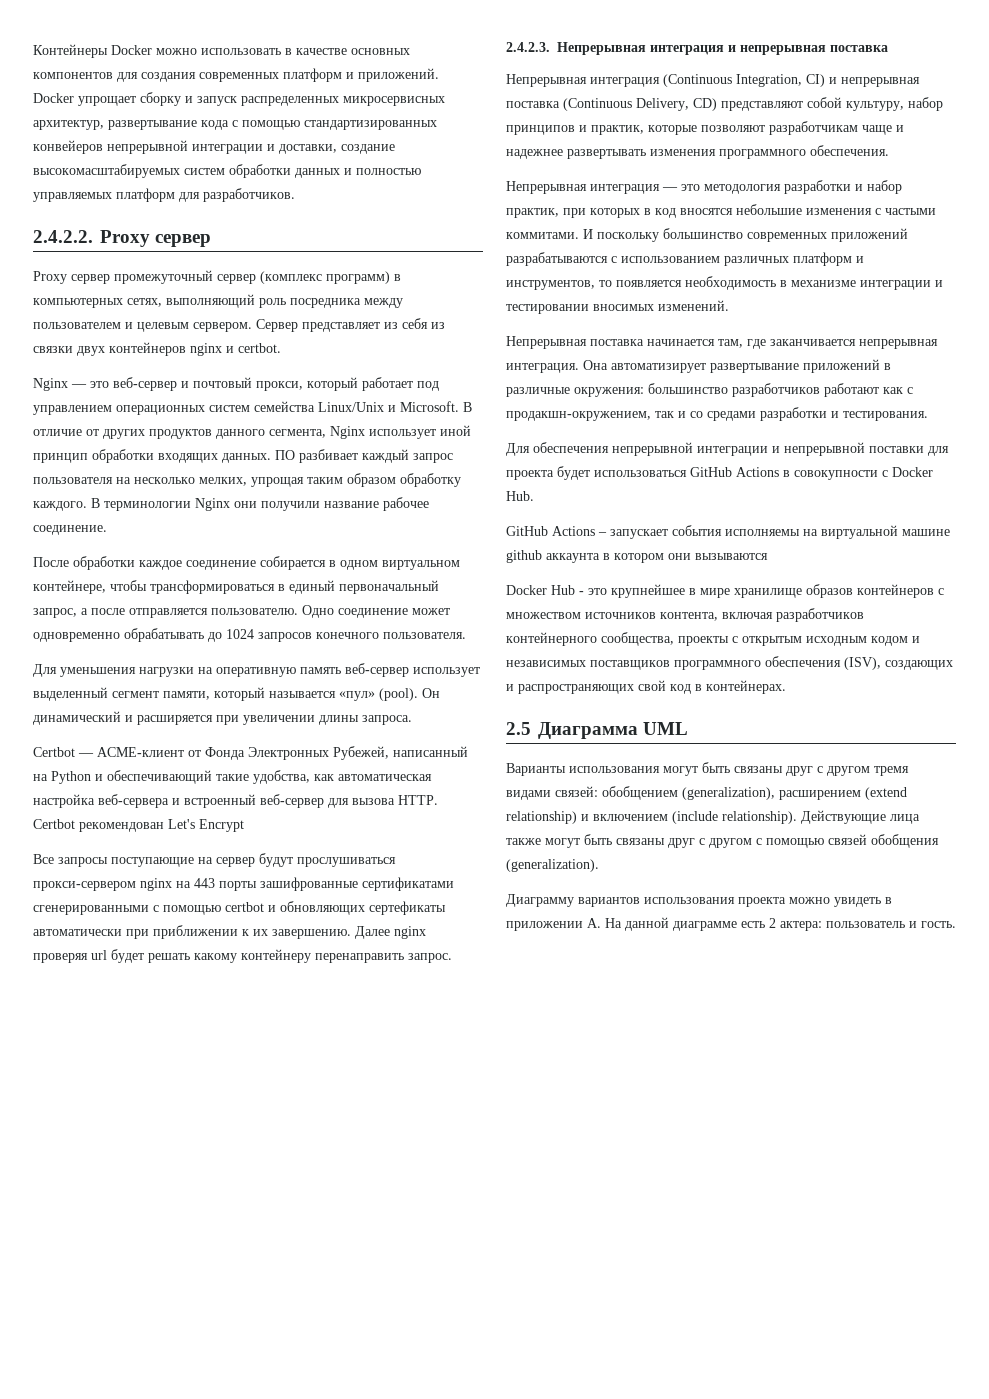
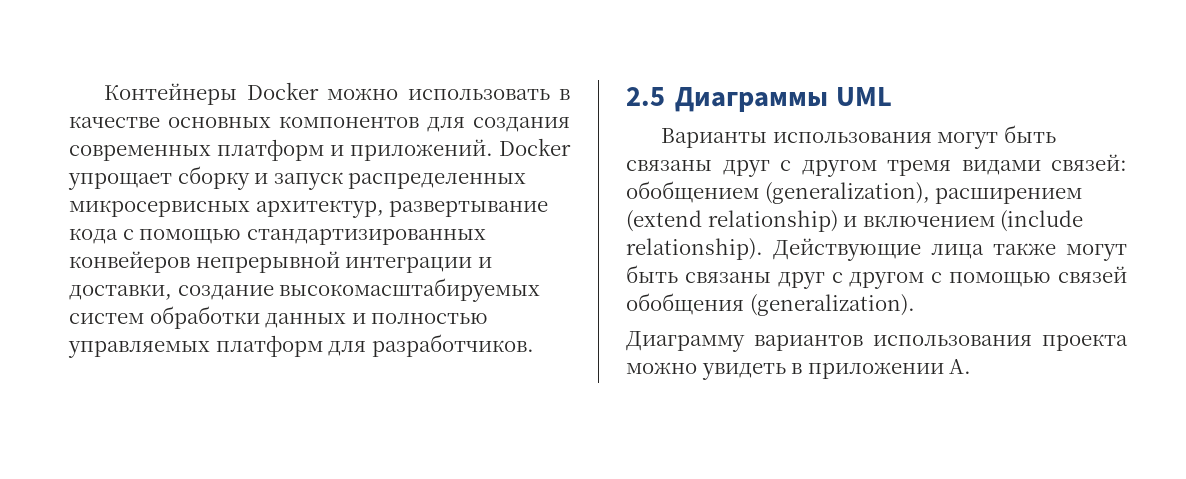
- 2.4.2.2. Proxy сервер
- Proxy сервер промежуточный сервер (комплекс программ) в компьютерных сетях, выполняющий роль посредника между пользователем и целевым сервером. Сервер представляет из себя из связки двух контейнеров nginx и certbot.
- Nginx — это веб-сервер и почтовый прокси, который работает под управлением операционных систем семейства Linux/Unix и Microsoft. В отличие от других продуктов данного сегмента, Nginx использует иной принцип обработки входящих данных. ПО разбивает каждый запрос пользователя на несколько мелких, упрощая таким образом обработку каждого. В терминологии Nginx они получили название рабочее соединение.
- После обработки каждое соединение собирается в одном виртуальном контейнере, чтобы трансформироваться в единый первоначальный запрос, а после отправляется пользователю. Одно соединение может одновременно обрабатывать до 1024 запросов конечного пользователя.
- Для уменьшения нагрузки на оперативную память веб-сервер использует выделенный сегмент памяти, который называется «пул» (pool). Он динамический и расширяется при увеличении длины запроса.
- Certbot — ACME-клиент от Фонда Электронных Рубежей, написанный на Python и обеспечивающий такие удобства, как автоматическая настройка веб-сервера и встроенный веб-сервер для вызова HTTP. Certbot рекомендован Let's Encrypt
- Все запросы поступающие на сервер будут прослушиваться прокси-сервером nginx на 443 порты зашифрованные сертификатами сгенерированными с помощью certbot и обновляющих сертефикаты автоматически при приближении к их завершению. Далее nginx проверяя url будет решать какому контейнеру перенаправить запрос.
- 2.4.2.3. Непрерывная интеграция и непрерывная поставка
- Непрерывная интеграция (Continuous Integration, CI) и непрерывная поставка (Continuous Delivery, CD) представляют собой культуру, набор принципов и практик, которые позволяют разработчикам чаще и надежнее развертывать изменения программного обеспечения.
- Непрерывная интеграция — это методология разработки и набор практик, при которых в код вносятся небольшие изменения с частыми коммитами. И поскольку большинство современных приложений разрабатываются с использованием различных платформ и инструментов, то появляется необходимость в механизме интеграции и тестировании вносимых изменений.
- Непрерывная поставка начинается там, где заканчивается непрерывная интеграция. Она автоматизирует развертывание приложений в различные окружения: большинство разработчиков работают как с продакшн-окружением, так и со средами разработки и тестирования.
- Для обеспечения непрерывной интеграции и непрерывной поставки для проекта будет использоваться GitHub Actions в совокупности с Docker Hub.
- GitHub Actions – запускает события исполняемы на виртуальной машине github аккаунта в котором они вызываются
- Docker Hub - это крупнейшее в мире хранилище образов контейнеров с множеством источников контента, включая разработчиков контейнерного сообщества, проекты с открытым исходным кодом и независимых поставщиков программного обеспечения (ISV), создающих и распространяющих свой код в контейнерах.
- 2.5 Диаграмма UML
+ 2.5 Диаграммы UML
- Диаграмму вариантов использования проекта можно увидеть в приложении А. На данной диаграмме есть 2 актера: пользователь и гость.
+ Диаграмму вариантов использования проекта можно увидеть в приложении А.

